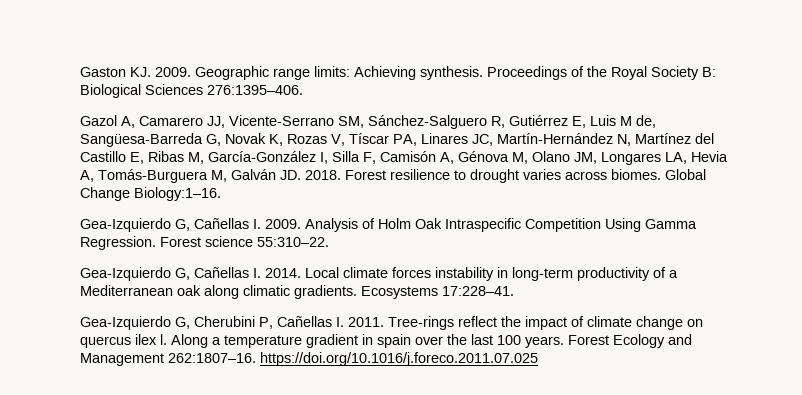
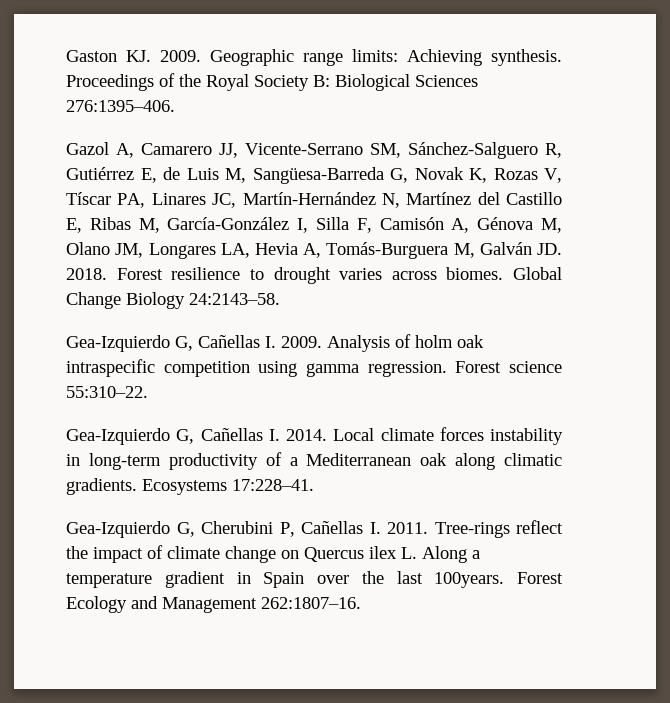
- Gazol A, Camarero JJ, Vicente-Serrano SM, Sánchez-Salguero R, Gutiérrez E, Luis M de, Sangüesa-Barreda G, Novak K, Rozas V, Tíscar PA, Linares JC, Martín-Hernández N, Martínez del Castillo E, Ribas M, García-González I, Silla F, Camisón A, Génova M, Olano JM, Longares LA, Hevia A, Tomás-Burguera M, Galván JD. 2018.
+ Gazol A, Camarero JJ, Vicente-Serrano SM, Sánchez-Salguero R, Gutiérrez E, de Luis M, Sangüesa-Barreda G, Novak K, Rozas V, Tíscar PA, Linares JC, Martín-Hernández N, Martínez del Castillo E, Ribas M, García-González I, Silla F, Camisón A, Génova M, Olano JM, Longares LA, Hevia A, Tomás-Burguera M, Galván JD. 2018.
- Global Change Biology:1–16.
+ Global Change Biology 24:2143–58.
- Analysis of Holm Oak Intraspecific Competition Using Gamma Regression.
+ Analysis of holm oak intraspecific competition using gamma regression.
- Tree-rings reflect the impact of climate change on quercus ilex l. Along a temperature gradient in spain over the last 100 years.
+ Tree-rings reflect the impact of climate change on Quercus ilex L. Along a temperature gradient in Spain over the last 100years.
- Forest Ecology and Management 262:1807–16. https://doi.org/10.1016/j.foreco.2011.07.025
+ Forest Ecology and Management 262:1807–16.

